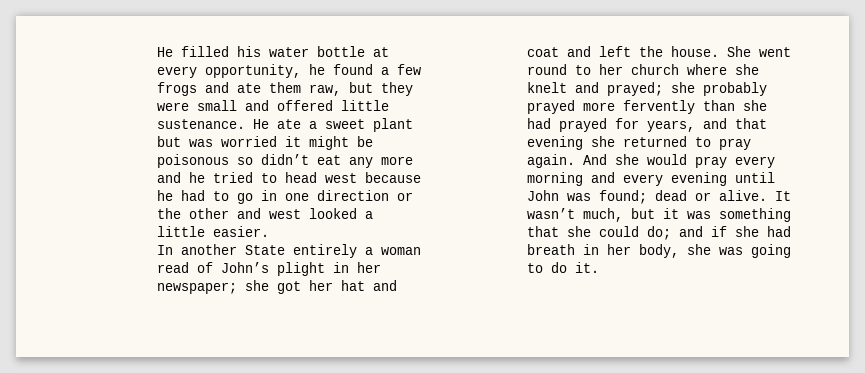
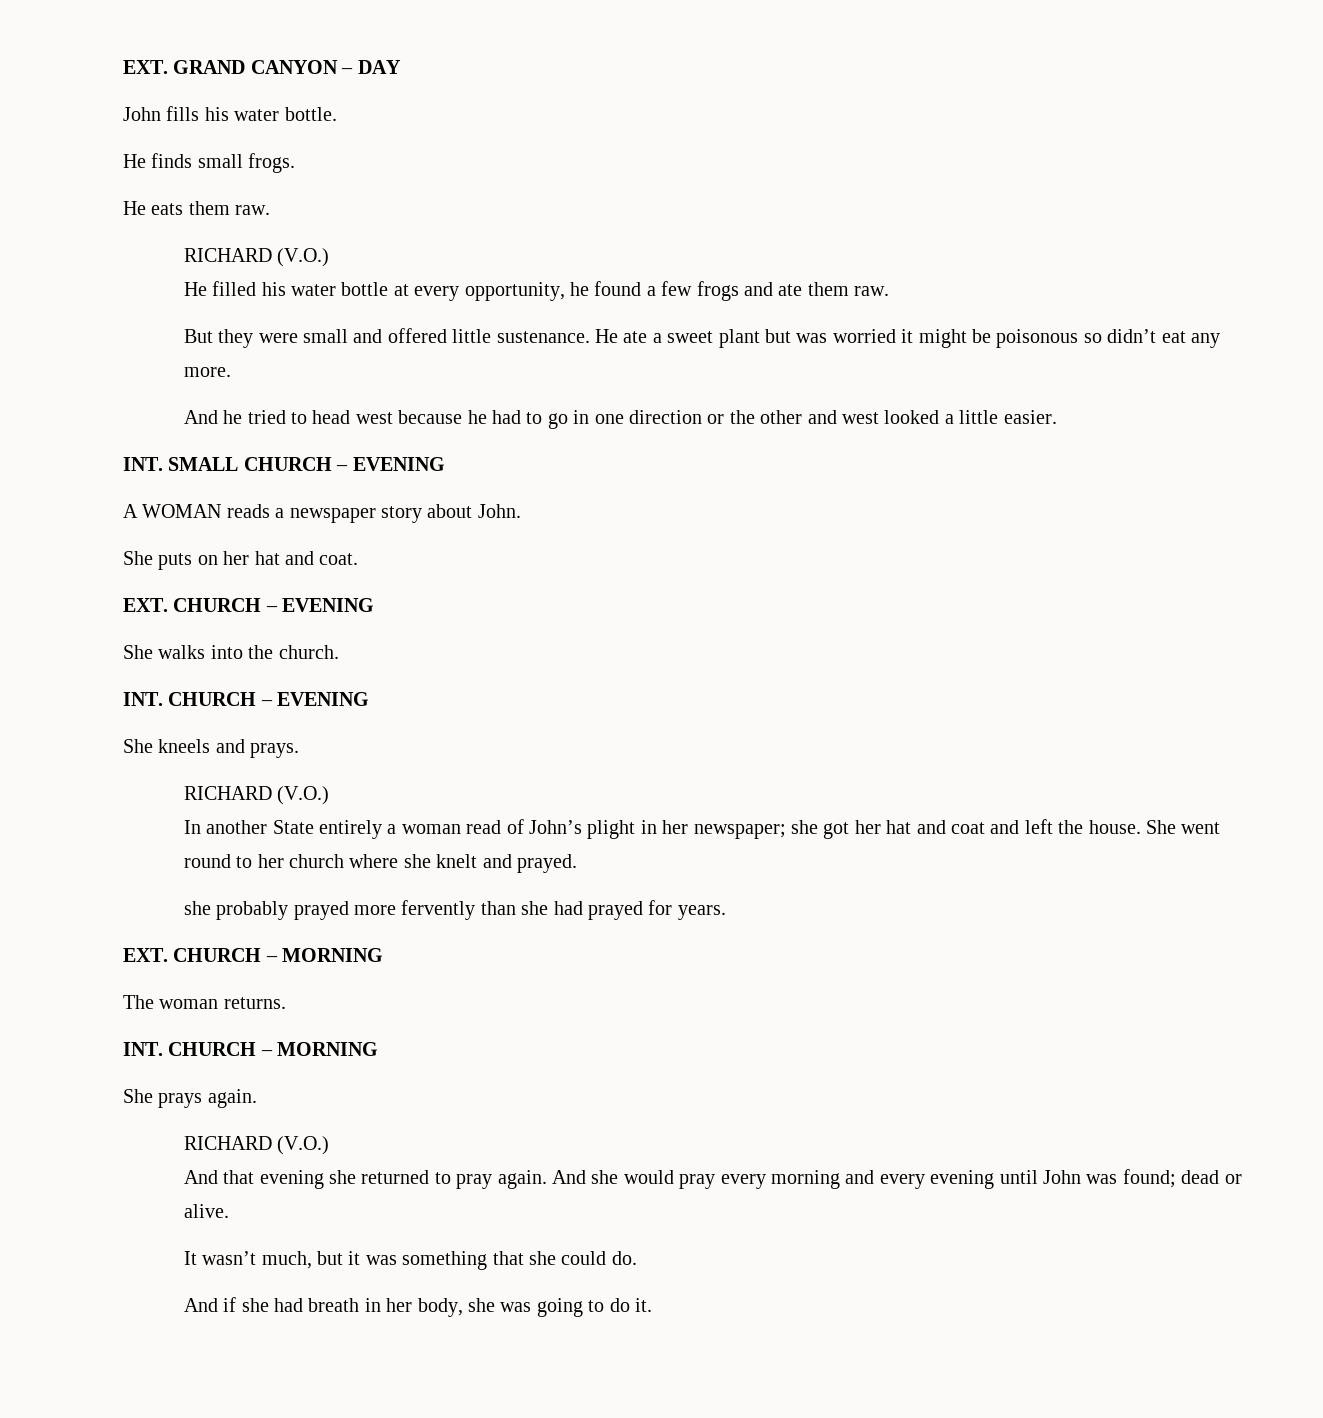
+ EXT. GRAND CANYON – DAY
+ John fills his water bottle.
+ He finds small frogs.
+ He eats them raw.
+ RICHARD (V.O.)
- He filled his water bottle at every opportunity, he found a few frogs and ate them raw, but they were small and offered little sustenance.
+ He filled his water bottle at every opportunity, he found a few frogs and ate them raw.
+ But they were small and offered little sustenance.
- He ate a sweet plant but was worried it might be poisonous so didn’t eat any more and he tried to head west because he had to go in one direction or the other and west looked a little easier.
+ He ate a sweet plant but was worried it might be poisonous so didn’t eat any more.
+ And he tried to head west because he had to go in one direction or the other and west looked a little easier.
+ INT. SMALL CHURCH – EVENING
+ A WOMAN reads a newspaper story about John.
+ She puts on her hat and coat.
+ EXT. CHURCH – EVENING
+ She walks into the church.
+ INT. CHURCH – EVENING
+ She kneels and prays.
+ RICHARD (V.O.)
- She went round to her church where she knelt and prayed; she probably prayed more fervently than she had prayed for years, and that evening she returned to pray again.
+ She went round to her church where she knelt and prayed.
+ she probably prayed more fervently than she had prayed for years.
+ EXT. CHURCH – MORNING
+ The woman returns.
+ INT. CHURCH – MORNING
+ She prays again.
+ RICHARD (V.O.)
+ And that evening she returned to pray again.
- And she would pray every morning and every evening until John was found; dead or alive. It wasn’t much, but it was something that she could do; and if she had breath in her body, she was going to do it.
+ And she would pray every morning and every evening until John was found; dead or alive.
+ It wasn’t much, but it was something that she could do.
+ And if she had breath in her body, she was going to do it.

